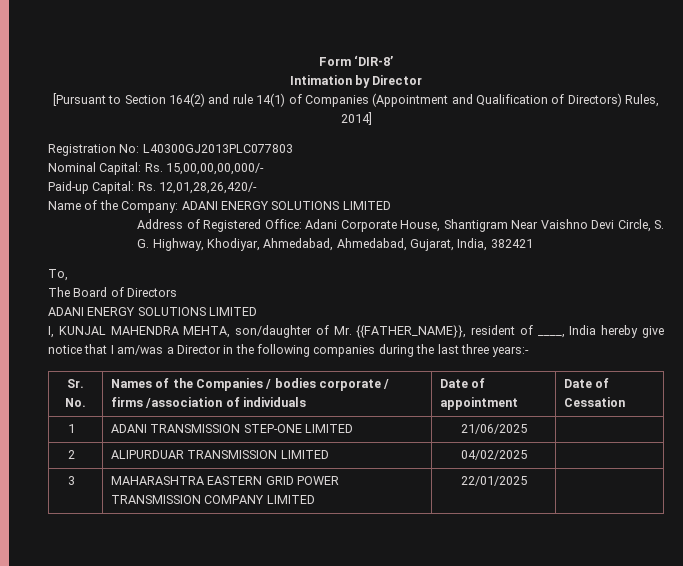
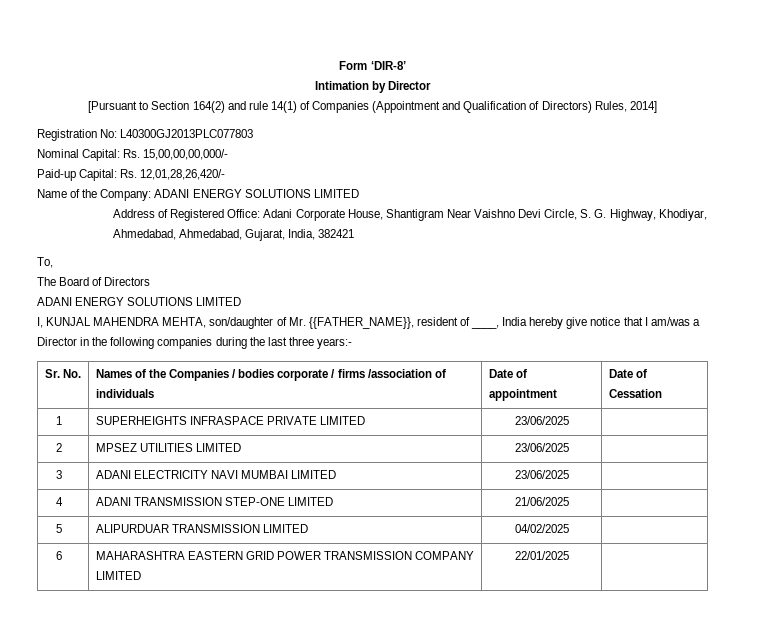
- 1 | ADANI TRANSMISSION STEP-ONE LIMITED | 21/06/2025 |
+ 1 | SUPERHEIGHTS INFRASPACE PRIVATE LIMITED | 23/06/2025 |
+ 2 | MPSEZ UTILITIES LIMITED | 23/06/2025 |
+ 3 | ADANI ELECTRICITY NAVI MUMBAI LIMITED | 23/06/2025 |
+ 4 | ADANI TRANSMISSION STEP-ONE LIMITED | 21/06/2025 |
- 2 | ALIPURDUAR TRANSMISSION LIMITED | 04/02/2025 |
+ 5 | ALIPURDUAR TRANSMISSION LIMITED | 04/02/2025 |
- 3 | MAHARASHTRA EASTERN GRID POWER TRANSMISSION COMPANY LIMITED | 22/01/2025 |
+ 6 | MAHARASHTRA EASTERN GRID POWER TRANSMISSION COMPANY LIMITED | 22/01/2025 |

